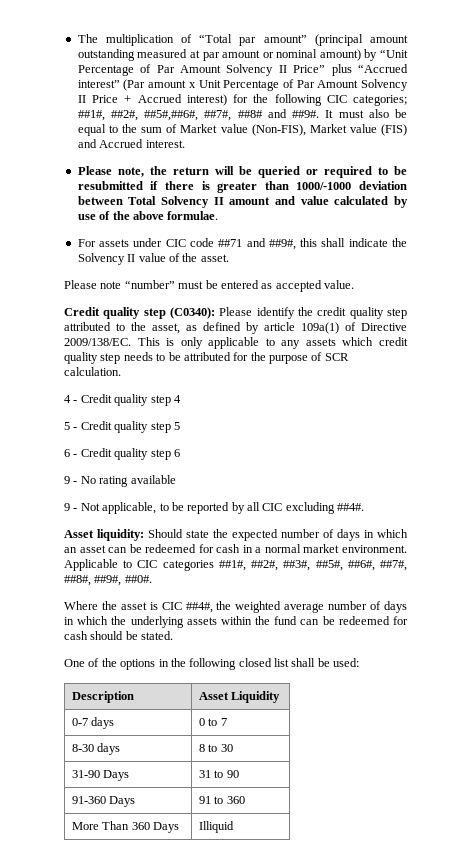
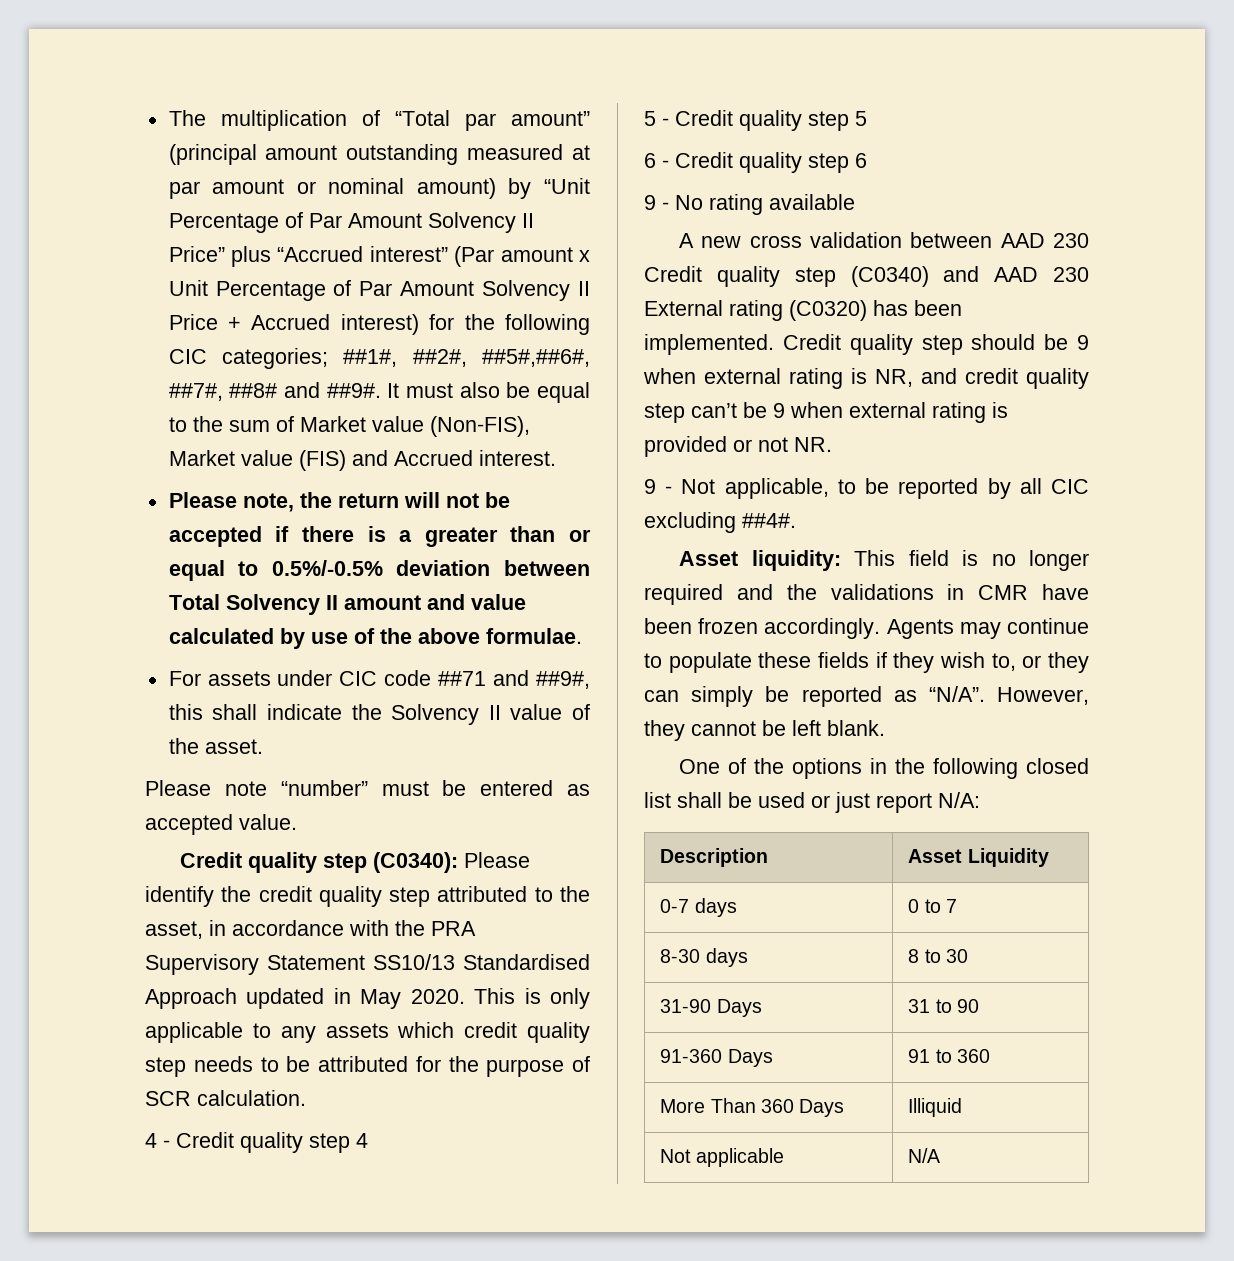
- Please note, the return will be queried or required to be resubmitted if there is greater than 1000/-1000 deviation between Total Solvency II amount and value calculated by use of the above formulae.
+ Please note, the return will not be accepted if there is a greater than or equal to 0.5%/-0.5% deviation between Total Solvency II amount and value calculated by use of the above formulae.
- Credit quality step (C0340): Please identify the credit quality step attributed to the asset, as defined by article 109a(1) of Directive 2009/138/EC.
+ Credit quality step (C0340): Please identify the credit quality step attributed to the asset, in accordance with the PRA Supervisory Statement SS10/13 Standardised Approach updated in May 2020.
+ A new cross validation between AAD 230 Credit quality step (C0340) and AAD 230 External rating (C0320) has been implemented. Credit quality step should be 9 when external rating is NR, and credit quality step can’t be 9 when external rating is provided or not NR.
- Asset liquidity: Should state the expected number of days in which an asset can be redeemed for cash in a normal market environment. Applicable to CIC categories ##1#, ##2#, ##3#, ##5#, ##6#, ##7#, ##8#, ##9#, ##0#.
- Where the asset is CIC ##4#, the weighted average number of days in which the underlying assets within the fund can be redeemed for cash should be stated.
+ Asset liquidity: This field is no longer required and the validations in CMR have been frozen accordingly. Agents may continue to populate these fields if they wish to, or they can simply be reported as “N/A”. However, they cannot be left blank.
- One of the options in the following closed list shall be used:
+ One of the options in the following closed list shall be used or just report N/A:
+ Not applicable | N/A

